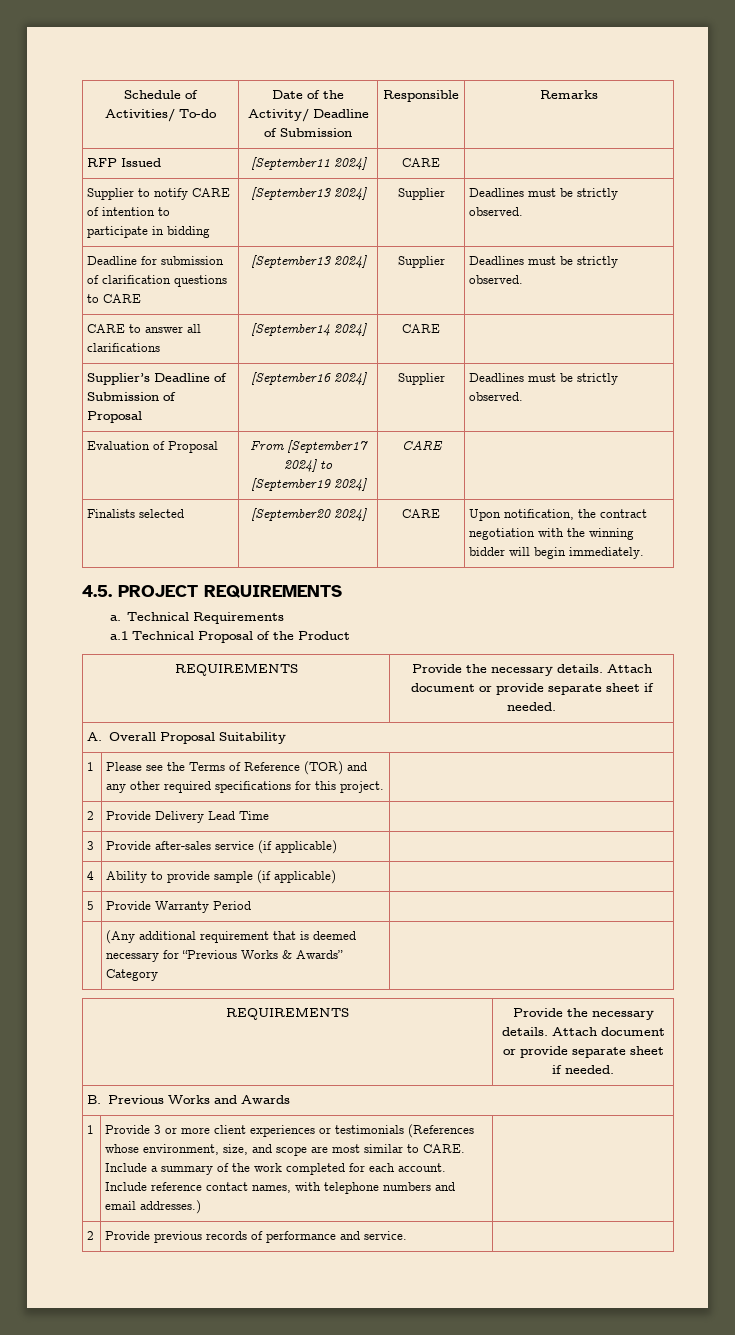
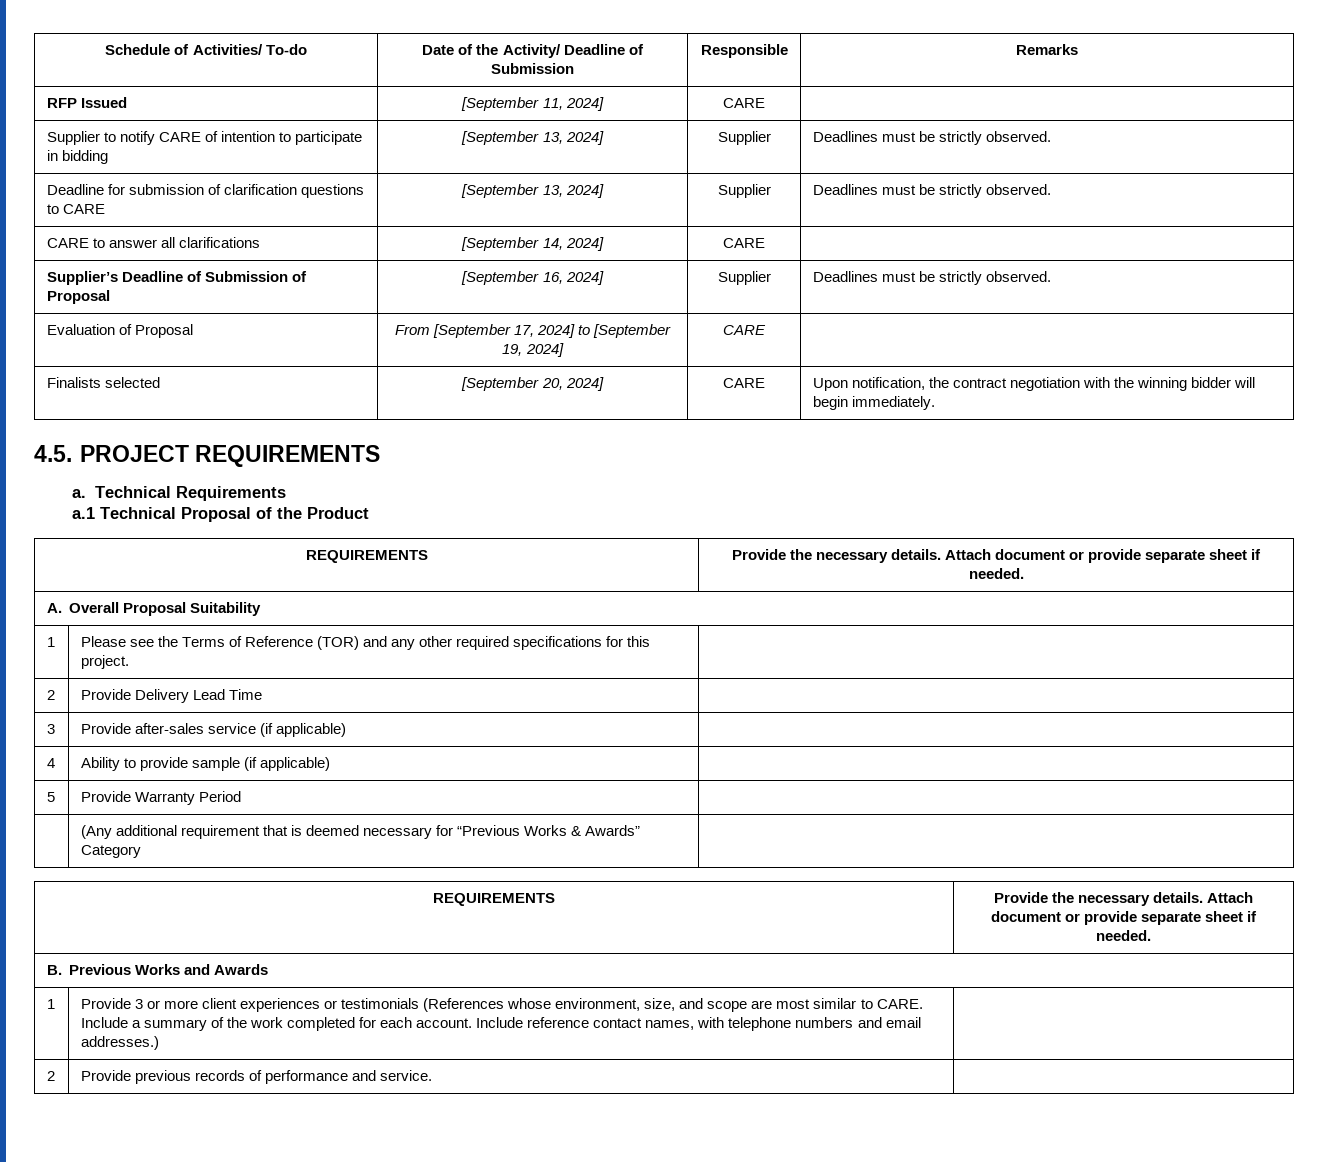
- RFP Issued | [September11 2024] | CARE |
+ RFP Issued | [September 11, 2024] | CARE |
- Supplier to notify CARE of intention to participate in bidding | [September13 2024] | Supplier | Deadlines must be strictly observed.
+ Supplier to notify CARE of intention to participate in bidding | [September 13, 2024] | Supplier | Deadlines must be strictly observed.
- Deadline for submission of clarification questions to CARE | [September13 2024] | Supplier | Deadlines must be strictly observed.
+ Deadline for submission of clarification questions to CARE | [September 13, 2024] | Supplier | Deadlines must be strictly observed.
- CARE to answer all clarifications | [September14 2024] | CARE |
+ CARE to answer all clarifications | [September 14, 2024] | CARE |
- Supplier’s Deadline of Submission of Proposal | [September16 2024] | Supplier | Deadlines must be strictly observed.
+ Supplier’s Deadline of Submission of Proposal | [September 16, 2024] | Supplier | Deadlines must be strictly observed.
- Evaluation of Proposal | From [September17 2024] to [September19 2024] | CARE |
+ Evaluation of Proposal | From [September 17, 2024] to [September 19, 2024] | CARE |
- Finalists selected | [September20 2024] | CARE | Upon notification, the contract negotiation with the winning bidder will begin immediately.
+ Finalists selected | [September 20, 2024] | CARE | Upon notification, the contract negotiation with the winning bidder will begin immediately.

